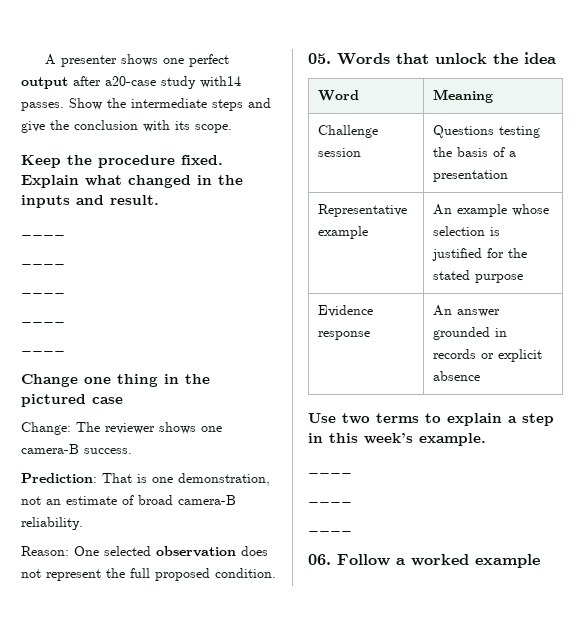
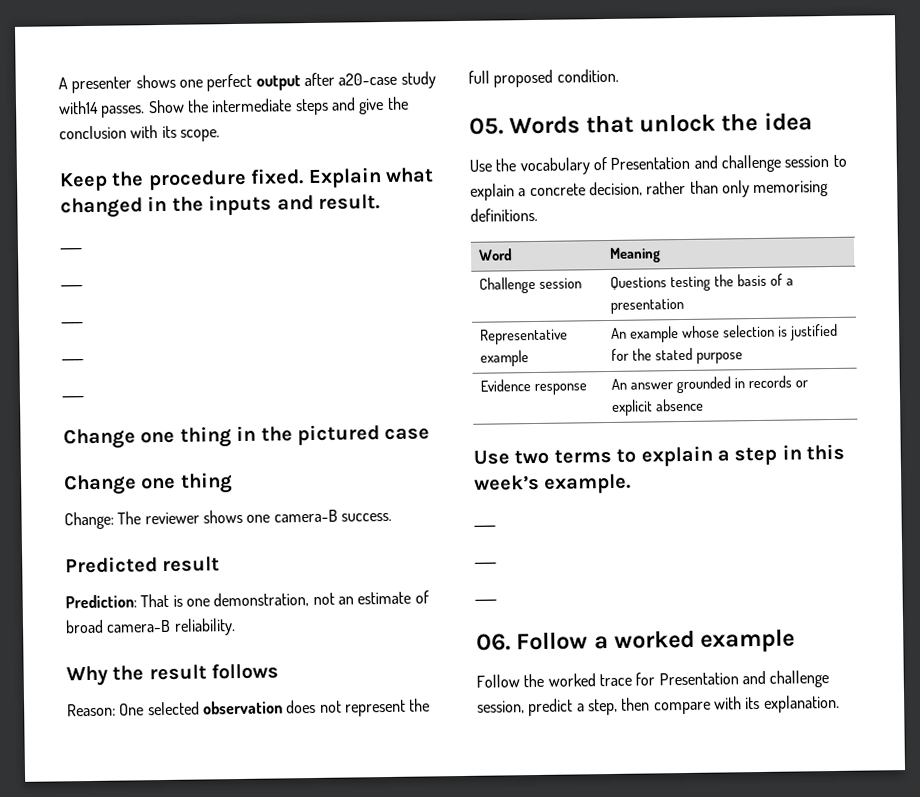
  Change one thing in the pictured case
+ Change one thing
+ Predicted result
+ Why the result follows
+ Use the vocabulary of Presentation and challenge session to explain a concrete decision, rather than only memorising definitions.
+ Follow the worked trace for Presentation and challenge session, predict a step, then compare with its explanation.

